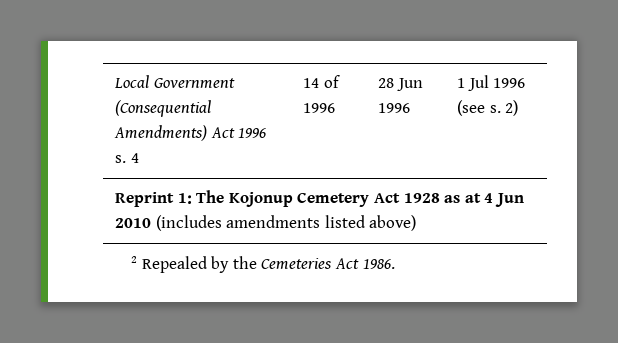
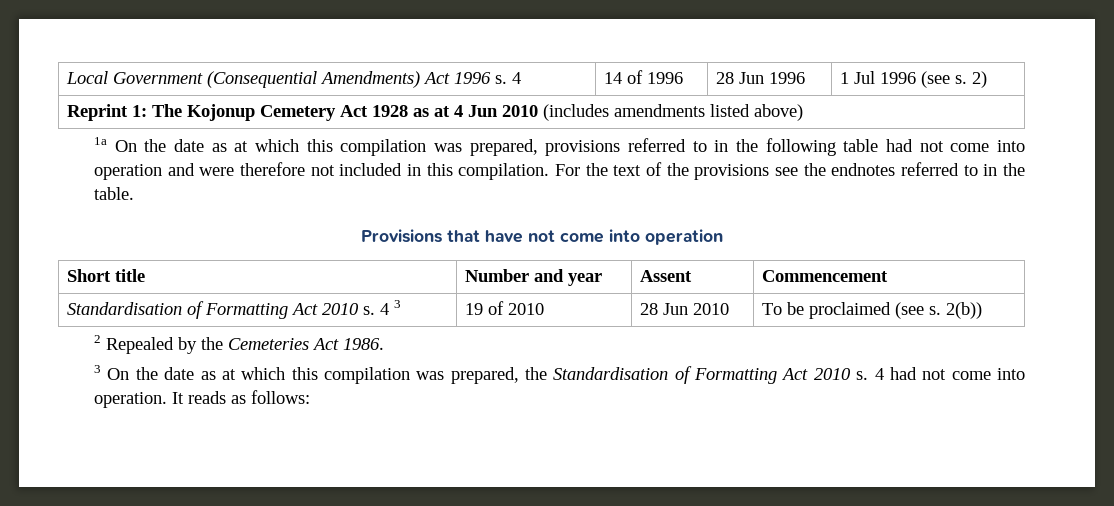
+ 1a On the date as at which this compilation was prepared, provisions referred to in the following table had not come into operation and were therefore not included in this compilation. For the text of the provisions see the endnotes referred to in the table.
+ Provisions that have not come into operation
+ Short title | Number and year | Assent | Commencement
+ Standardisation of Formatting Act 2010 s. 4 3 | 19 of 2010 | 28 Jun 2010 | To be proclaimed (see s. 2(b))
+ 3 On the date as at which this compilation was prepared, the Standardisation of Formatting Act 2010 s. 4 had not come into operation. It reads as follows:

